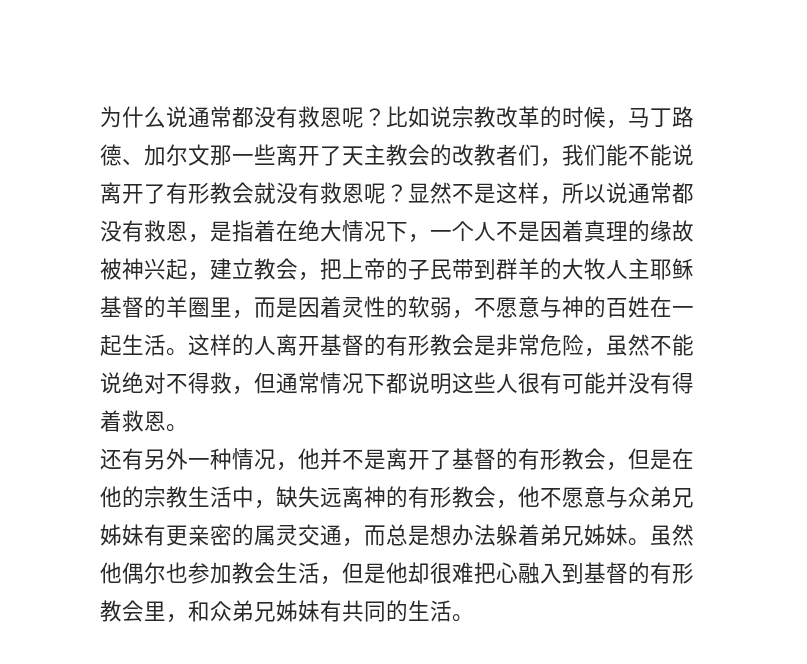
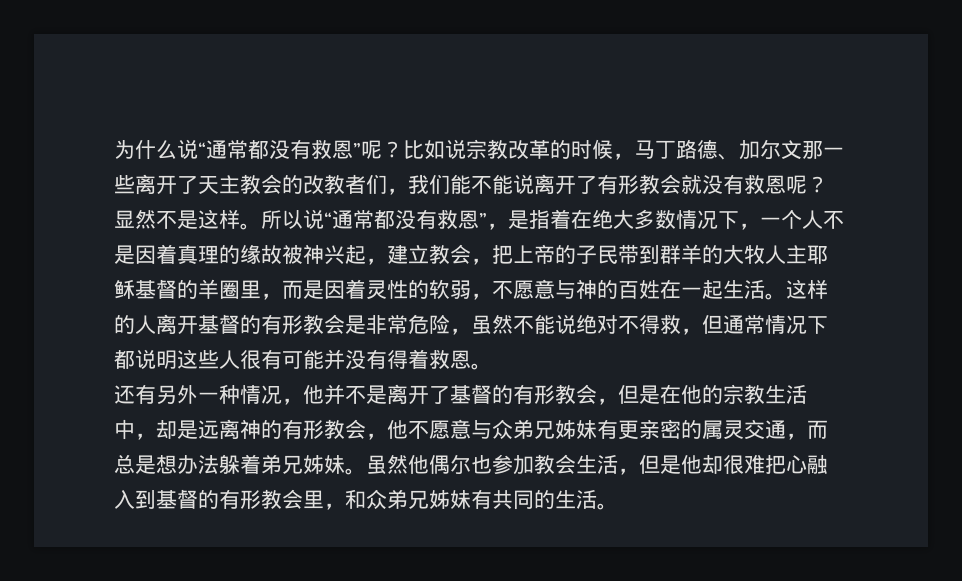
- 为什么说通常都没有救恩呢？
+ 为什么说“通常都没有救恩”呢？
- 显然不是这样，所以说通常都没有救恩，是指着在绝大情况下，一个人不是因着真理的缘故被神兴起，建立教会，把上帝的子民带到群羊的大牧人主耶稣基督的羊圈里，而是因着灵性的软弱，不愿意与神的百姓在一起生活。
+ 显然不是这样。所以说“通常都没有救恩”，是指着在绝大多数情况下，一个人不是因着真理的缘故被神兴起，建立教会，把上帝的子民带到群羊的大牧人主耶稣基督的羊圈里，而是因着灵性的软弱，不愿意与神的百姓在一起生活。
- 还有另外一种情况，他并不是离开了基督的有形教会，但是在他的宗教生活中，缺失远离神的有形教会，他不愿意与众弟兄姊妹有更亲密的属灵交通，而总是想办法躲着弟兄姊妹。
+ 还有另外一种情况，他并不是离开了基督的有形教会，但是在他的宗教生活中，却是远离神的有形教会，他不愿意与众弟兄姊妹有更亲密的属灵交通，而总是想办法躲着弟兄姊妹。

